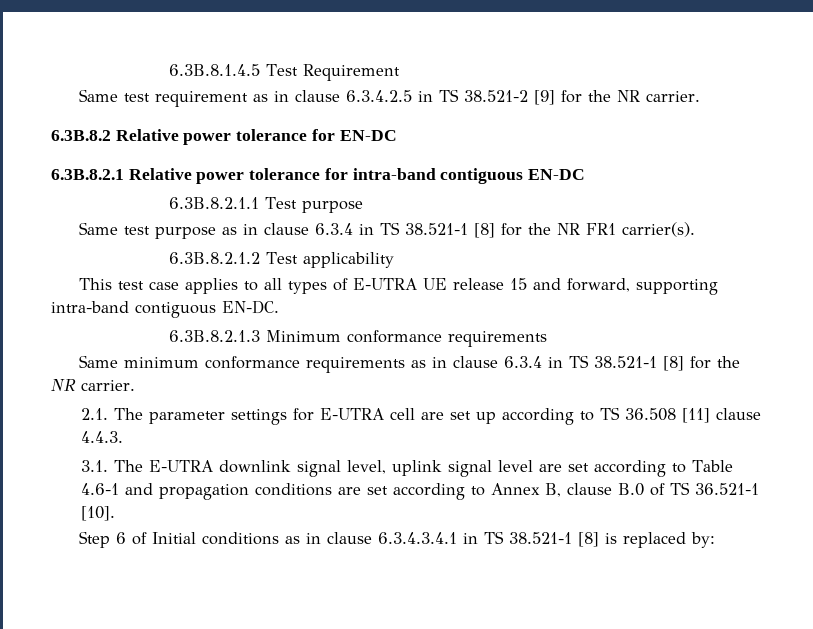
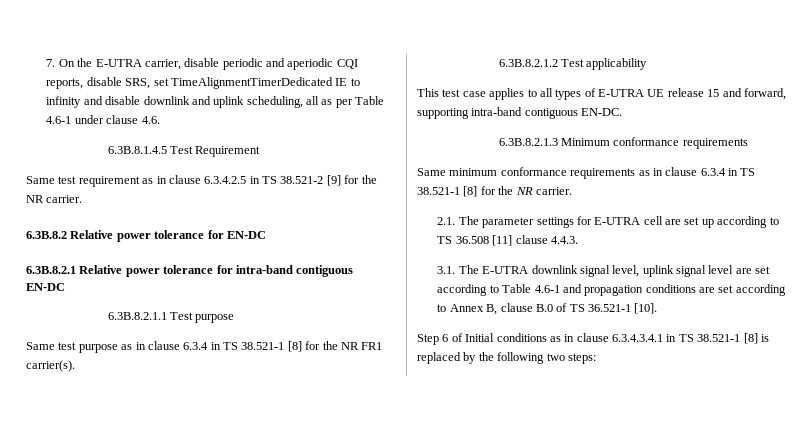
+ 7. On the E-UTRA carrier, disable periodic and aperiodic CQI reports, disable SRS, set TimeAlignmentTimerDedicated IE to infinity and disable downlink and uplink scheduling, all as per Table 4.6-1 under clause 4.6.
- Step 6 of Initial conditions as in clause 6.3.4.3.4.1 in TS 38.521-1 [8] is replaced by:
+ Step 6 of Initial conditions as in clause 6.3.4.3.4.1 in TS 38.521-1 [8] is replaced by the following two steps:

